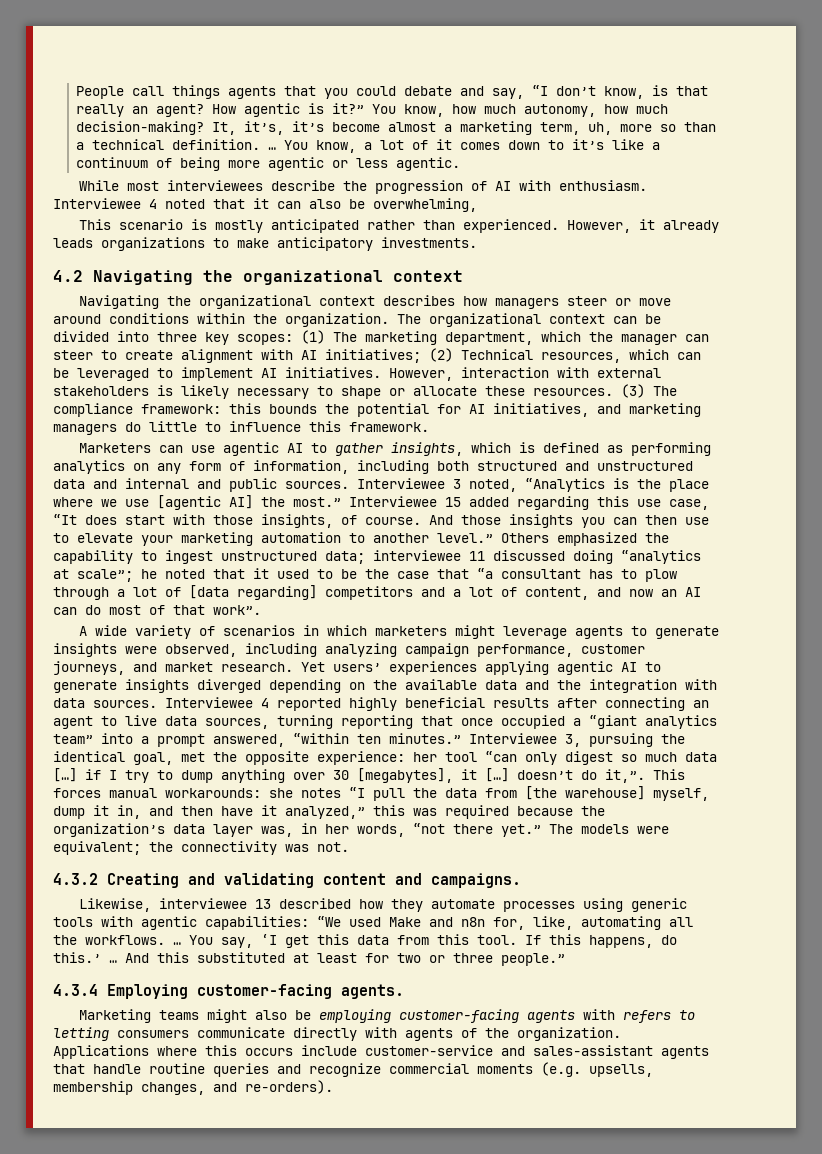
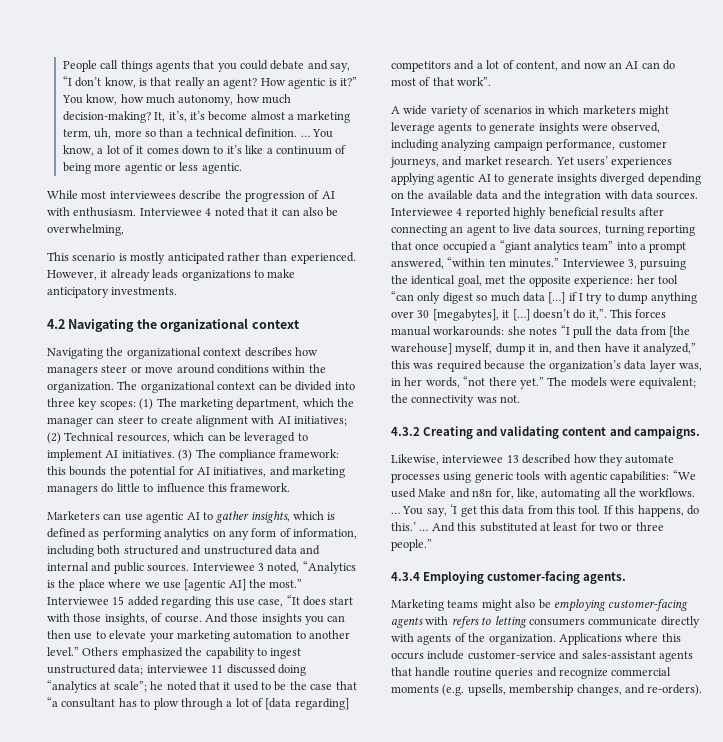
- However, interaction with external stakeholders is likely necessary to shape or allocate these resources.

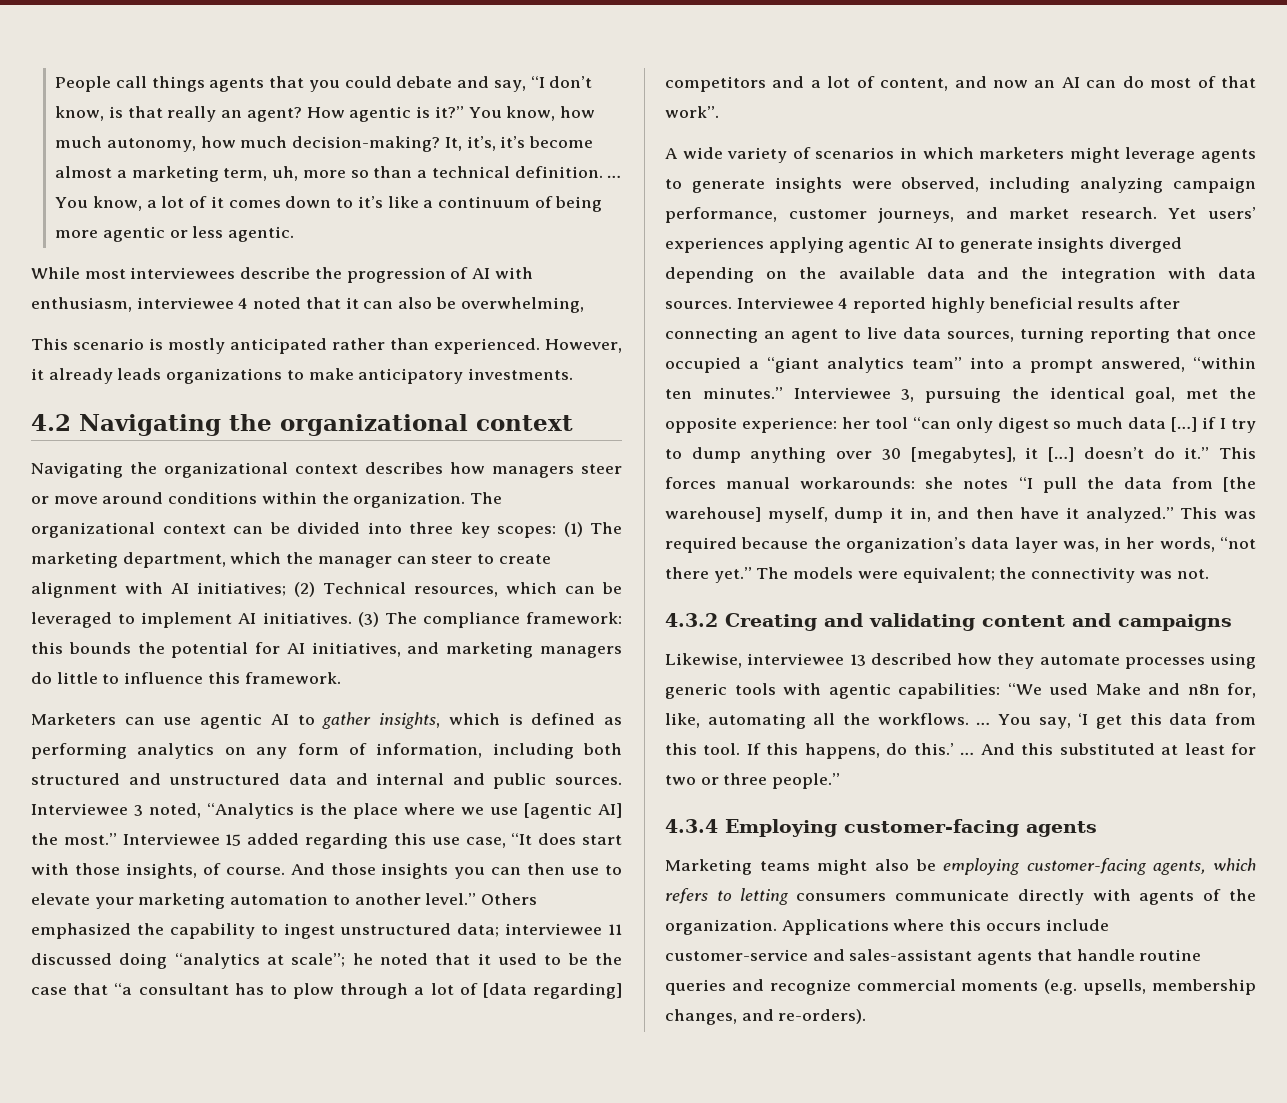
- While most interviewees describe the progression of AI with enthusiasm. Interviewee 4 noted that it can also be overwhelming,
+ While most interviewees describe the progression of AI with enthusiasm, interviewee 4 noted that it can also be overwhelming,
- Interviewee 3, pursuing the identical goal, met the opposite experience: her tool “can only digest so much data […] if I try to dump anything over 30 [megabytes], it […] doesn’t do it,”.
+ Interviewee 3, pursuing the identical goal, met the opposite experience: her tool “can only digest so much data […] if I try to dump anything over 30 [megabytes], it […] doesn’t do it.”
- This forces manual workarounds: she notes “I pull the data from [the warehouse] myself, dump it in, and then have it analyzed,” this was required because the organization’s data layer was, in her words, “not there yet.”
+ This forces manual workarounds: she notes “I pull the data from [the warehouse] myself, dump it in, and then have it analyzed.” This was required because the organization’s data layer was, in her words, “not there yet.”
- 4.3.2 Creating and validating content and campaigns.
+ 4.3.2 Creating and validating content and campaigns
- 4.3.4 Employing customer-facing agents.
+ 4.3.4 Employing customer-facing agents
- Marketing teams might also be employing customer-facing agents with refers to letting consumers communicate directly with agents of the organization.
+ Marketing teams might also be employing customer-facing agents, which refers to letting consumers communicate directly with agents of the organization.

